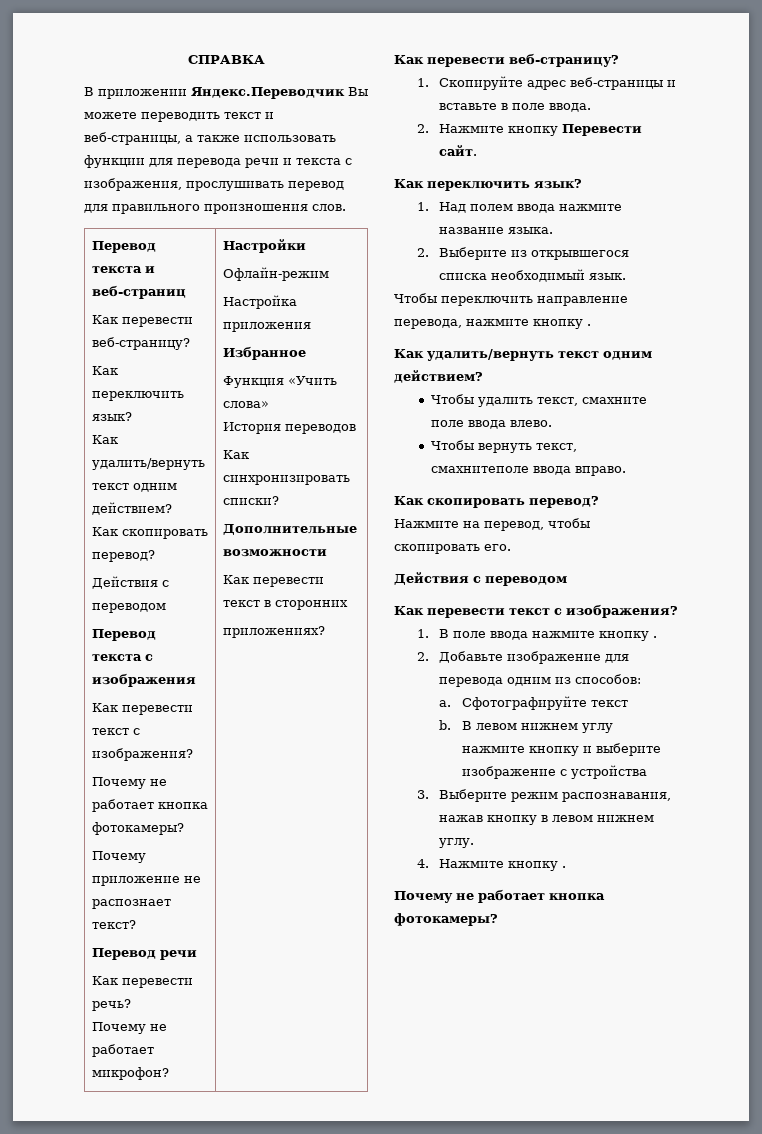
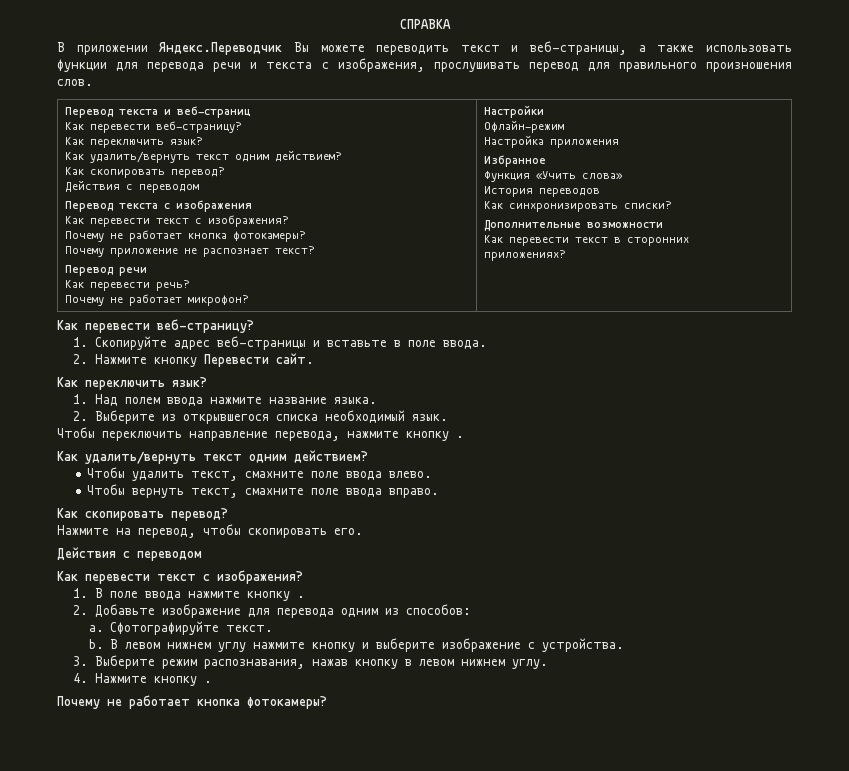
- Чтобы вернуть текст, смахнитеполе ввода вправо.
+ Чтобы вернуть текст, смахните поле ввода вправо.
- Сфотографируйте текст
+ Сфотографируйте текст.
- В левом нижнем углу нажмите кнопку и выберите изображение с устройства
+ В левом нижнем углу нажмите кнопку и выберите изображение с устройства.

